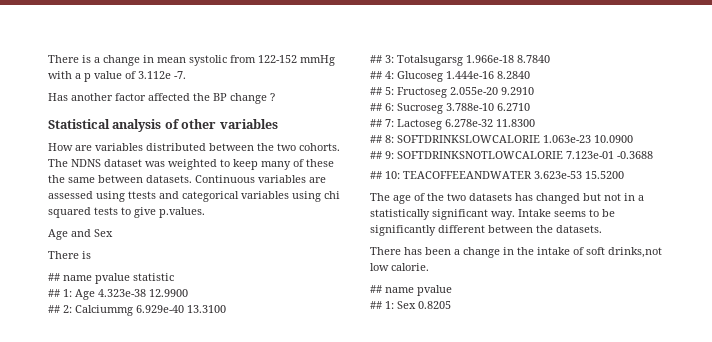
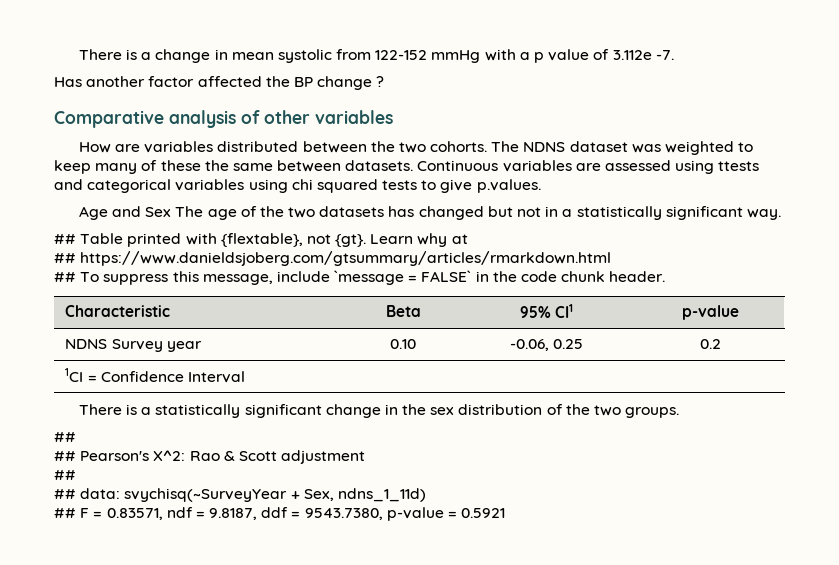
- Statistical analysis of other variables
+ Comparative analysis of other variables
- Age and Sex
- There is
- ## name pvalue statistic
- ## 1: Age 4.323e-38 12.9900
- ## 2: Calciummg 6.929e-40 13.3100
- ## 3: Totalsugarsg 1.966e-18 8.7840
- ## 4: Glucoseg 1.444e-16 8.2840
- ## 5: Fructoseg 2.055e-20 9.2910
- ## 6: Sucroseg 3.788e-10 6.2710
- ## 7: Lactoseg 6.278e-32 11.8300
- ## 8: SOFTDRINKSLOWCALORIE 1.063e-23 10.0900
- ## 9: SOFTDRINKSNOTLOWCALORIE 7.123e-01 -0.3688
- ## 10: TEACOFFEEANDWATER 3.623e-53 15.5200
- The age of the two datasets has changed but not in a statistically significant way. Intake seems to be significantly different between the datasets.
- There has been a change in the intake of soft drinks,not low calorie.
- ## name pvalue
- ## 1: Sex 0.8205
+ Age and Sex The age of the two datasets has changed but not in a statistically significant way.
+ ## Table printed with {flextable}, not {gt}. Learn why at
+ ## https://www.danieldsjoberg.com/gtsummary/articles/rmarkdown.html
+ ## To suppress this message, include `message = FALSE` in the code chunk header.
+ Characteristic | Beta | 95% CI1 | p-value
+ NDNS Survey year | 0.10 | -0.06, 0.25 | 0.2
+ 1CI = Confidence Interval
+ There is a statistically significant change in the sex distribution of the two groups.
+ ##
+ ## Pearson's X^2: Rao & Scott adjustment
+ ##
+ ## data: svychisq(~SurveyYear + Sex, ndns_1_11d)
+ ## F = 0.83571, ndf = 9.8187, ddf = 9543.7380, p-value = 0.5921

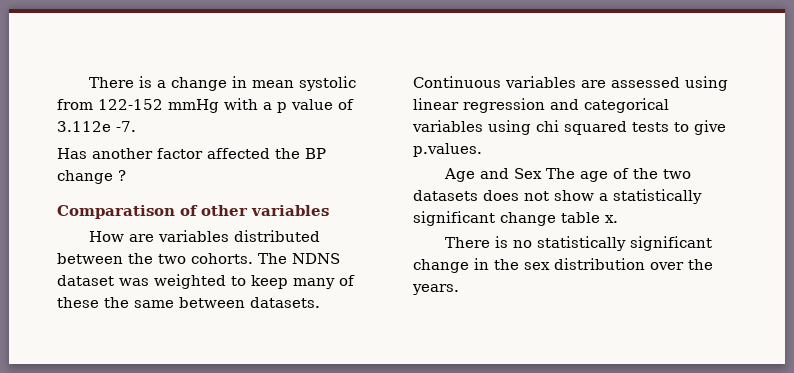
- Comparative analysis of other variables
+ Comparatison of other variables
- Continuous variables are assessed using ttests and categorical variables using chi squared tests to give p.values.
+ Continuous variables are assessed using linear regression and categorical variables using chi squared tests to give p.values.
- Age and Sex The age of the two datasets has changed but not in a statistically significant way.
- ## Table printed with {flextable}, not {gt}. Learn why at
- ## https://www.danieldsjoberg.com/gtsummary/articles/rmarkdown.html
- ## To suppress this message, include `message = FALSE` in the code chunk header.
- Characteristic | Beta | 95% CI1 | p-value
- NDNS Survey year | 0.10 | -0.06, 0.25 | 0.2
- 1CI = Confidence Interval
- There is a statistically significant change in the sex distribution of the two groups.
- ##
- ## Pearson's X^2: Rao & Scott adjustment
- ##
- ## data: svychisq(~SurveyYear + Sex, ndns_1_11d)
- ## F = 0.83571, ndf = 9.8187, ddf = 9543.7380, p-value = 0.5921
+ Age and Sex The age of the two datasets does not show a statistically significant change table x.
+ There is no statistically significant change in the sex distribution over the years.

